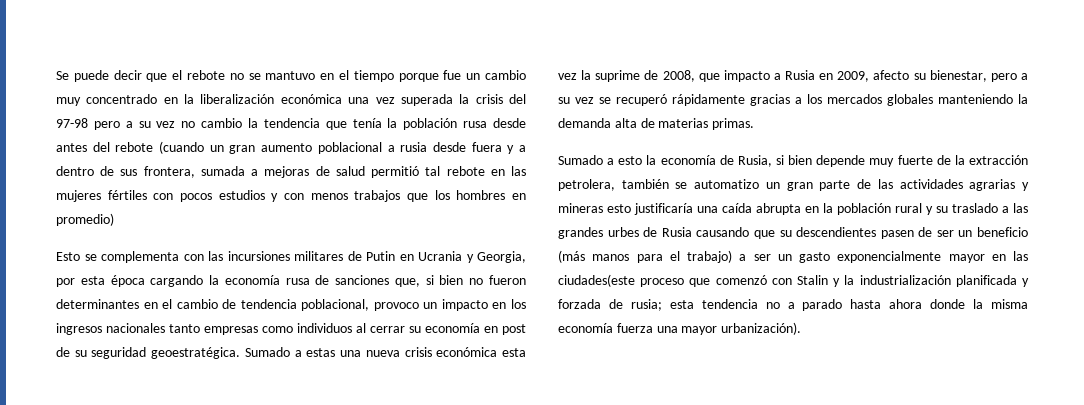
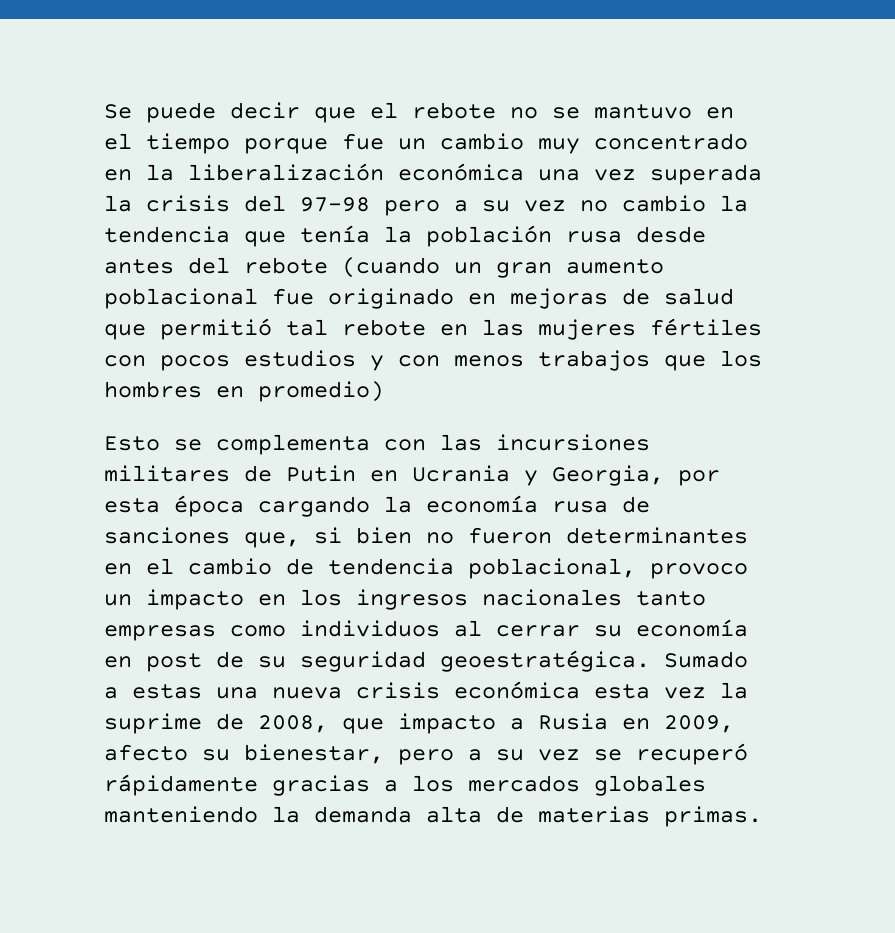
- Se puede decir que el rebote no se mantuvo en el tiempo porque fue un cambio muy concentrado en la liberalización económica una vez superada la crisis del 97-98 pero a su vez no cambio la tendencia que tenía la población rusa desde antes del rebote (cuando un gran aumento poblacional a rusia desde fuera y a dentro de sus frontera, sumada a mejoras de salud permitió tal rebote en las mujeres fértiles con pocos estudios y con menos trabajos que los hombres en promedio)
+ Se puede decir que el rebote no se mantuvo en el tiempo porque fue un cambio muy concentrado en la liberalización económica una vez superada la crisis del 97-98 pero a su vez no cambio la tendencia que tenía la población rusa desde antes del rebote (cuando un gran aumento poblacional fue originado en mejoras de salud que permitió tal rebote en las mujeres fértiles con pocos estudios y con menos trabajos que los hombres en promedio)
- Sumado a esto la economía de Rusia, si bien depende muy fuerte de la extracción petrolera, también se automatizo un gran parte de las actividades agrarias y mineras esto justificaría una caída abrupta en la población rural y su traslado a las grandes urbes de Rusia causando que su descendientes pasen de ser un beneficio (más manos para el trabajo) a ser un gasto exponencialmente mayor en las ciudades(este proceso que comenzó con Stalin y la industrialización planificada y forzada de rusia; esta tendencia no a parado hasta ahora donde la misma economía fuerza una mayor urbanización).

